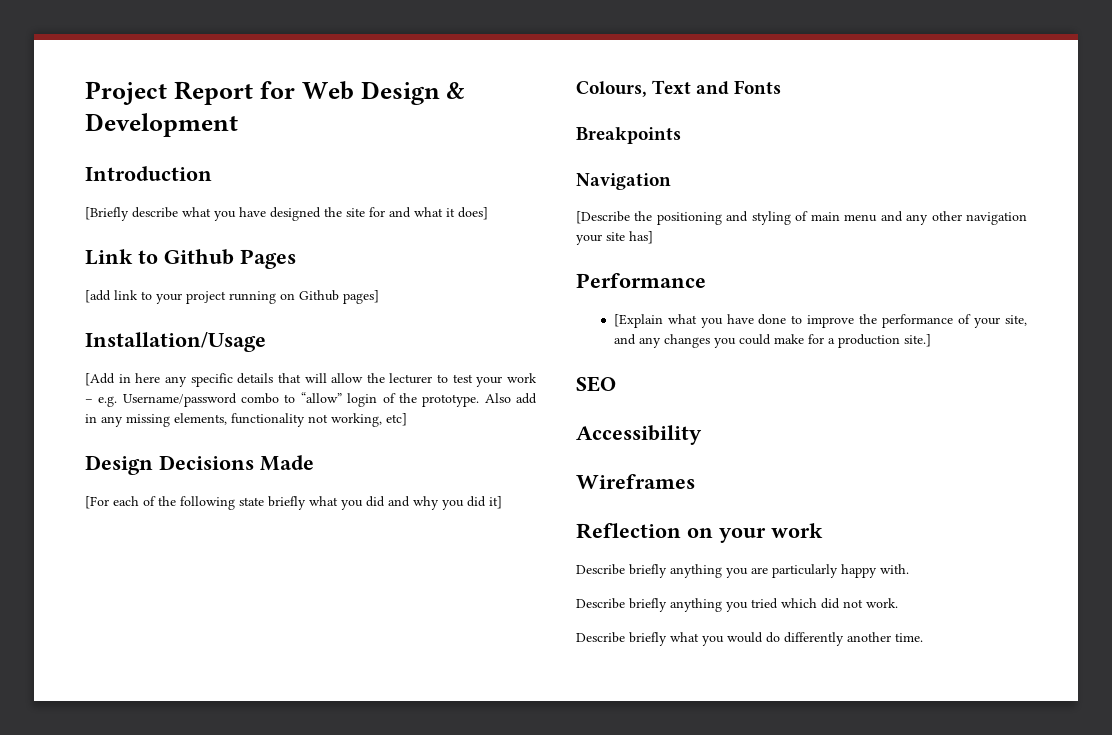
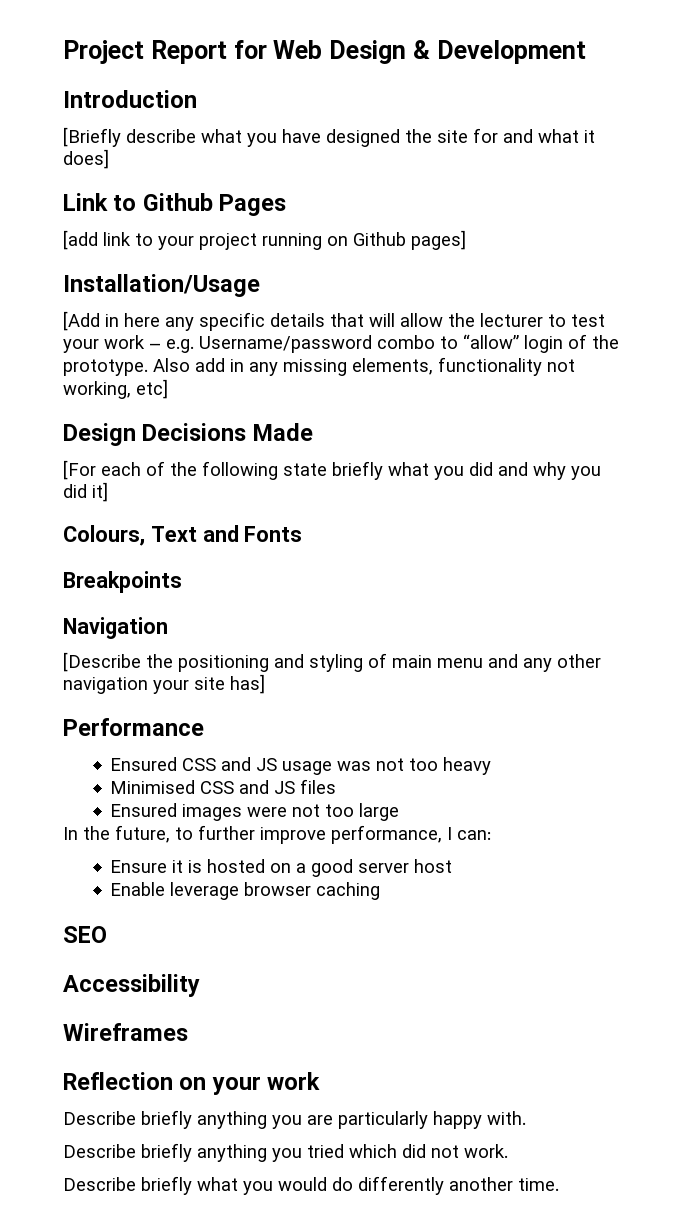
- [Explain what you have done to improve the performance of your site, and any changes you could make for a production site.]
+ Ensured CSS and JS usage was not too heavy
+ Minimised CSS and JS files
+ Ensured images were not too large
+ In the future, to further improve performance, I can:
+ Ensure it is hosted on a good server host
+ Enable leverage browser caching

